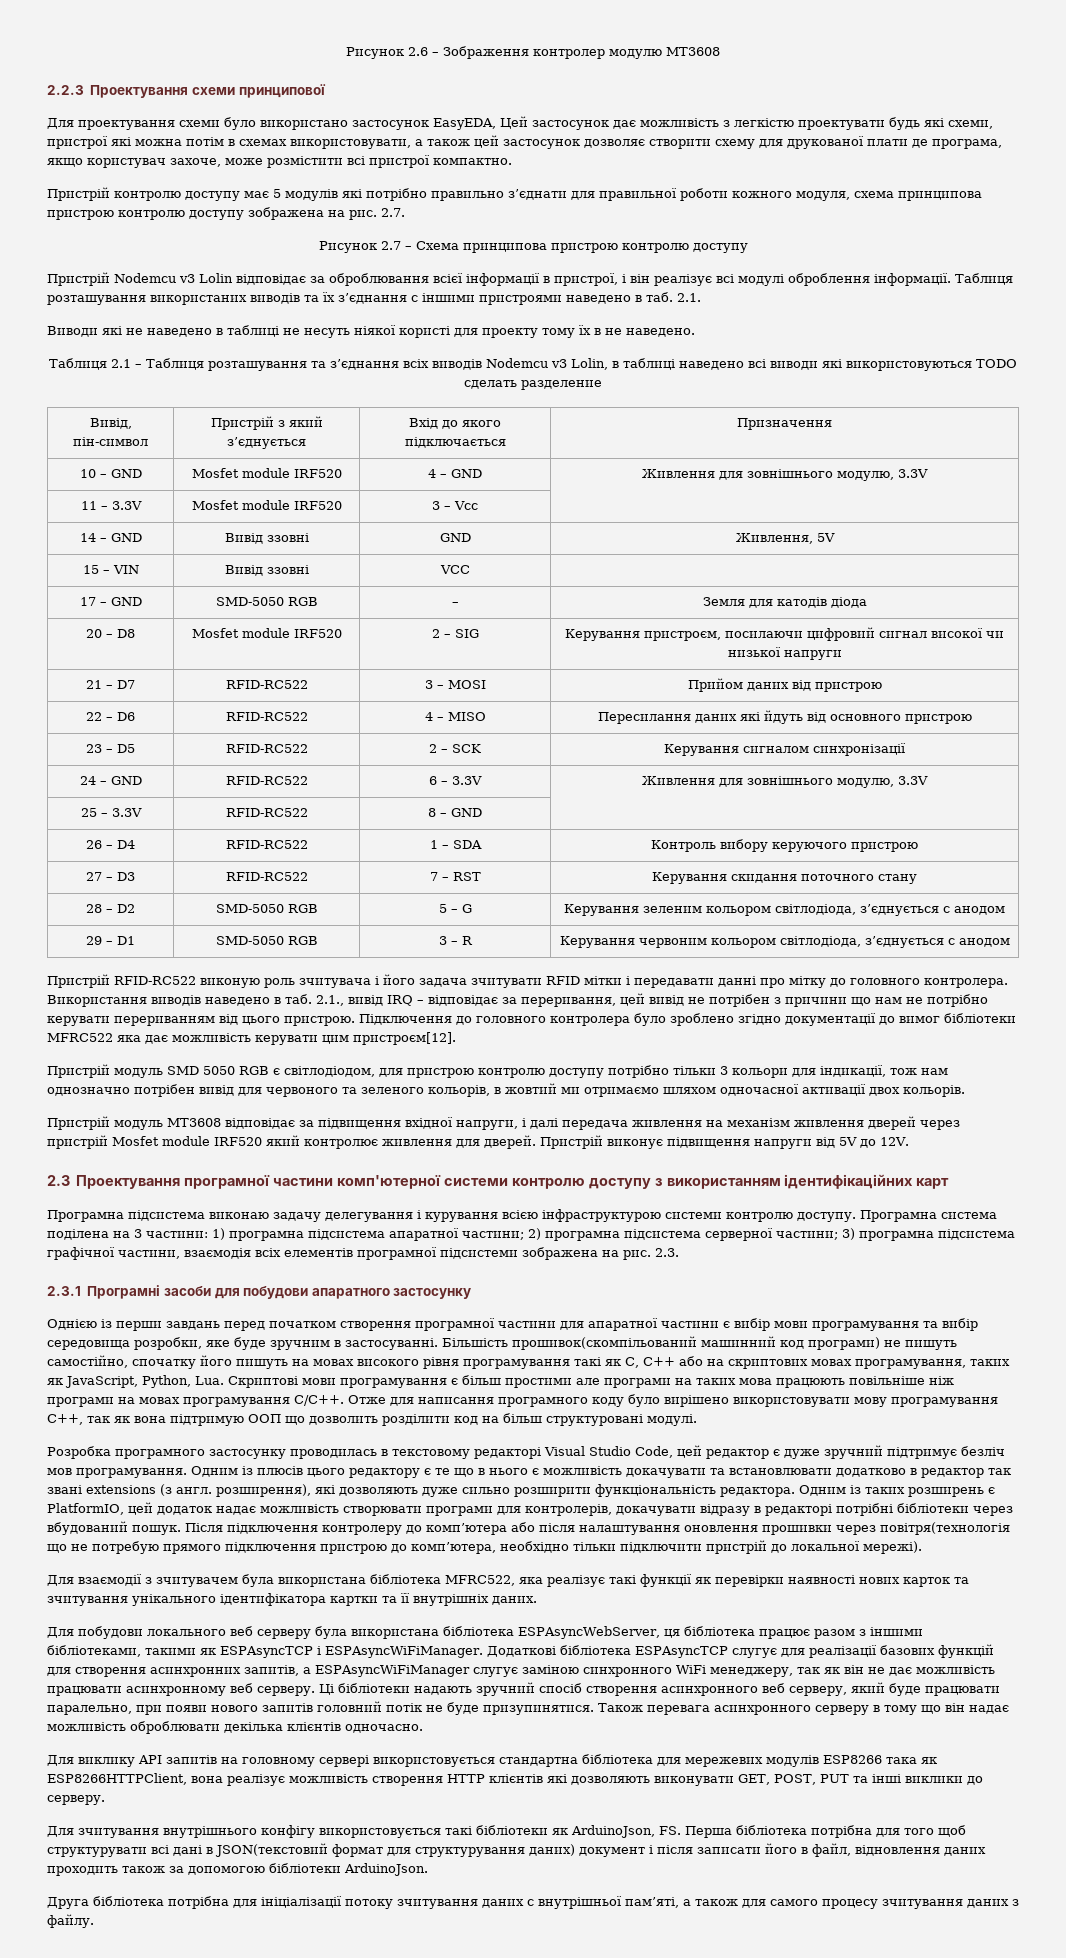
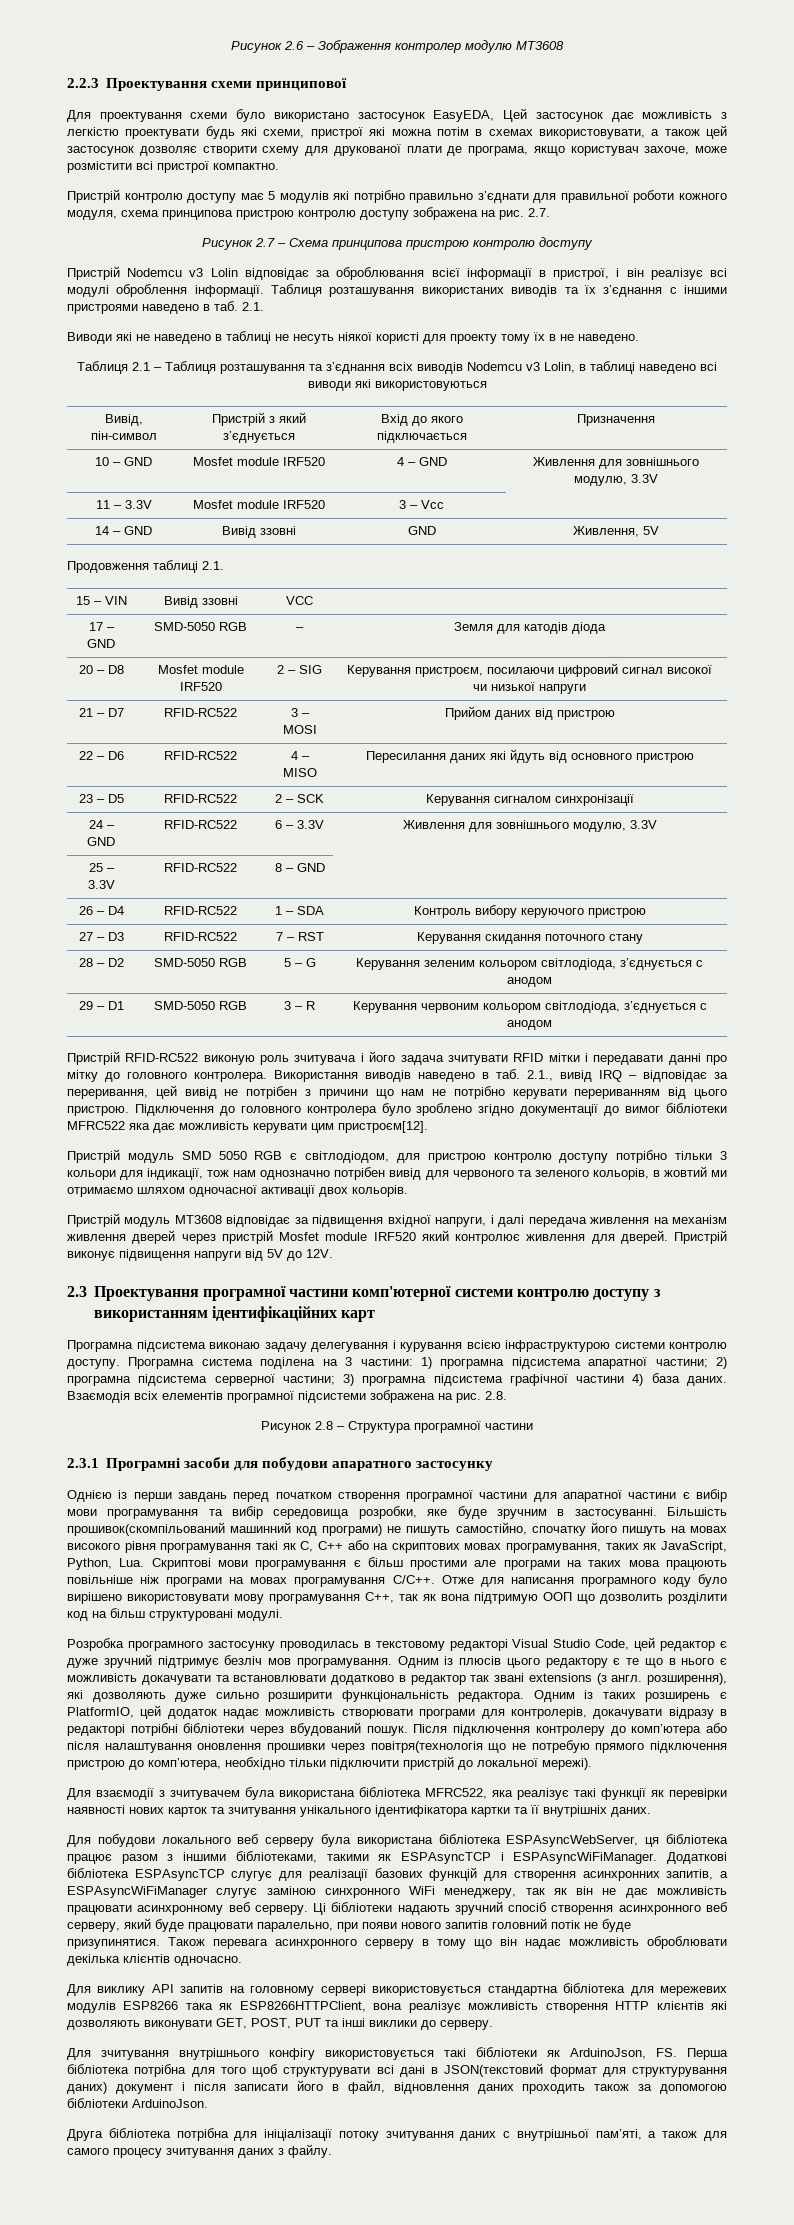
- Таблиця 2.1 – Таблиця розташування та з’єднання всіх виводів Nodemcu v3 Lolin, в таблиці наведено всі виводи які використовуються TODO сделать разделение
+ Таблиця 2.1 – Таблиця розташування та з’єднання всіх виводів Nodemcu v3 Lolin, в таблиці наведено всі виводи які використовуються
+ Продовження таблиці 2.1.
- Програмна система поділена на 3 частини: 1) програмна підсистема апаратної частини; 2) програмна підсистема серверної частини; 3) програмна підсистема графічної частини, взаємодія всіх елементів програмної підсистеми зображена на рис.
+ Програмна система поділена на 3 частини: 1) програмна підсистема апаратної частини; 2) програмна підсистема серверної частини; 3) програмна підсистема графічної частини 4) база даних. Взаємодія всіх елементів програмної підсистеми зображена на рис.
- 2.3.
+ 2.8.
+ Рисунок 2.8 – Структура програмної частини

